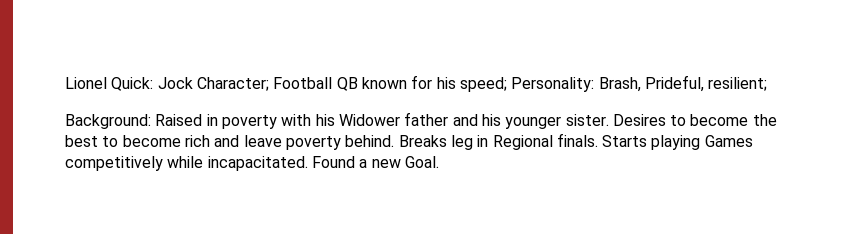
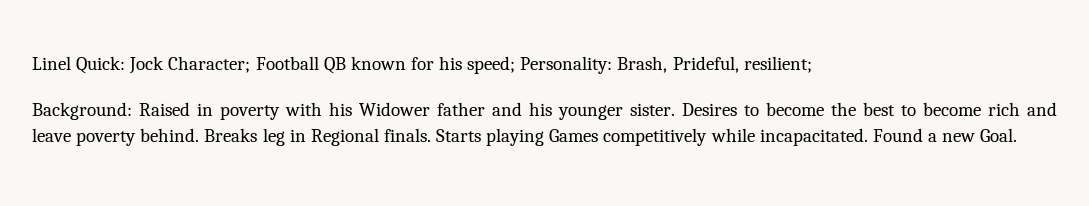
- Lionel Quick: Jock Character; Football QB known for his speed; Personality: Brash, Prideful, resilient;
+ Linel Quick: Jock Character; Football QB known for his speed; Personality: Brash, Prideful, resilient;

